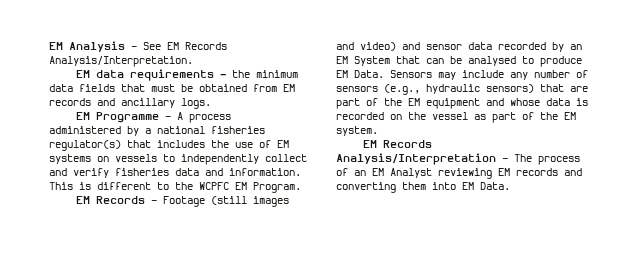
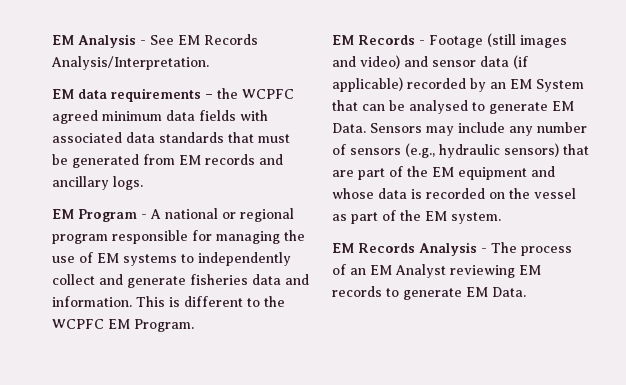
- EM data requirements – the minimum data fields that must be obtained from EM records and ancillary logs.
+ EM data requirements – the WCPFC agreed minimum data fields with associated data standards that must be generated from EM records and ancillary logs.
- EM Programme - A process administered by a national fisheries regulator(s) that includes the use of EM systems on vessels to independently collect and verify fisheries data and information.
+ EM Program - A national or regional program responsible for managing the use of EM systems to independently collect and generate fisheries data and information.
- EM Records - Footage (still images and video) and sensor data recorded by an EM System that can be analysed to produce EM Data.
+ EM Records - Footage (still images and video) and sensor data (if applicable) recorded by an EM System that can be analysed to generate EM Data.
- EM Records Analysis/Interpretation - The process of an EM Analyst reviewing EM records and converting them into EM Data.
+ EM Records Analysis - The process of an EM Analyst reviewing EM records to generate EM Data.

